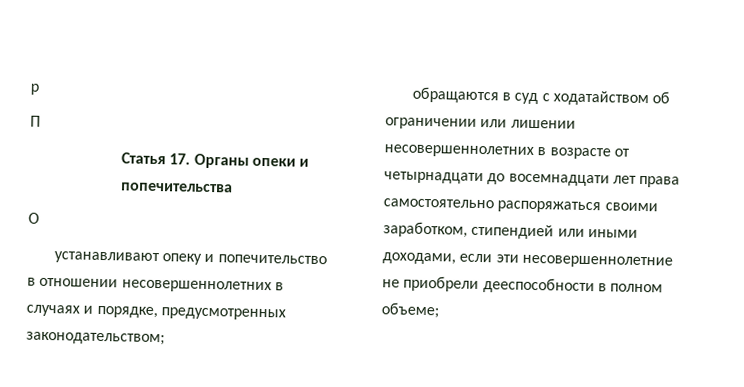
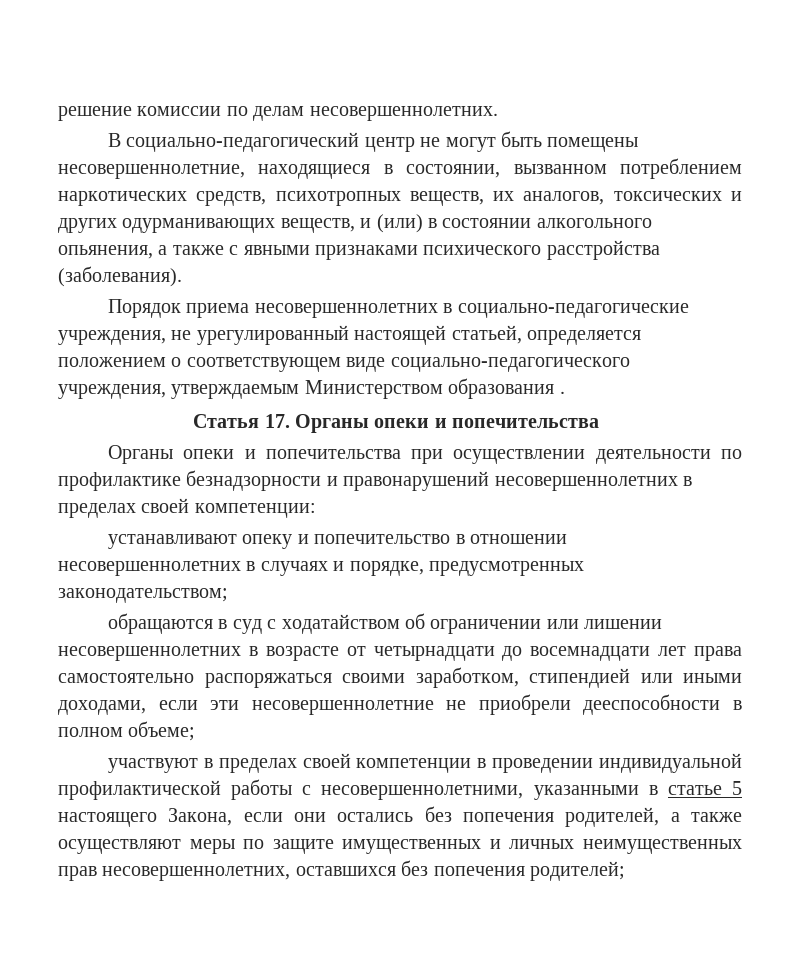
- р
- П
+ решение комиссии по делам несовершеннолетних.
+ В социально-педагогический центр не могут быть помещены несовершеннолетние, находящиеся в состоянии, вызванном потреблением наркотических средств, психотропных веществ, их аналогов, токсических и других одурманивающих веществ, и (или) в состоянии алкогольного опьянения, а также с явными признаками психического расстройства (заболевания).
+ Порядок приема несовершеннолетних в социально-педагогические учреждения, не урегулированный настоящей статьей, определяется положением о соответствующем виде социально-педагогического учреждения, утверждаемым Министерством образования .
- О
+ Органы опеки и попечительства при осуществлении деятельности по профилактике безнадзорности и правонарушений несовершеннолетних в пределах своей компетенции:
+ участвуют в пределах своей компетенции в проведении индивидуальной профилактической работы с несовершеннолетними, указанными в статье 5 настоящего Закона, если они остались без попечения родителей, а также осуществляют меры по защите имущественных и личных неимущественных прав несовершеннолетних, оставшихся без попечения родителей;

